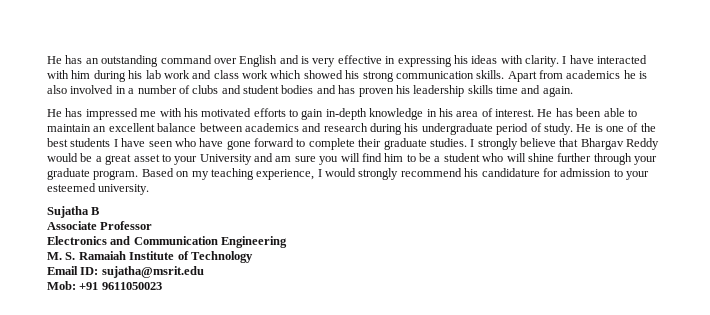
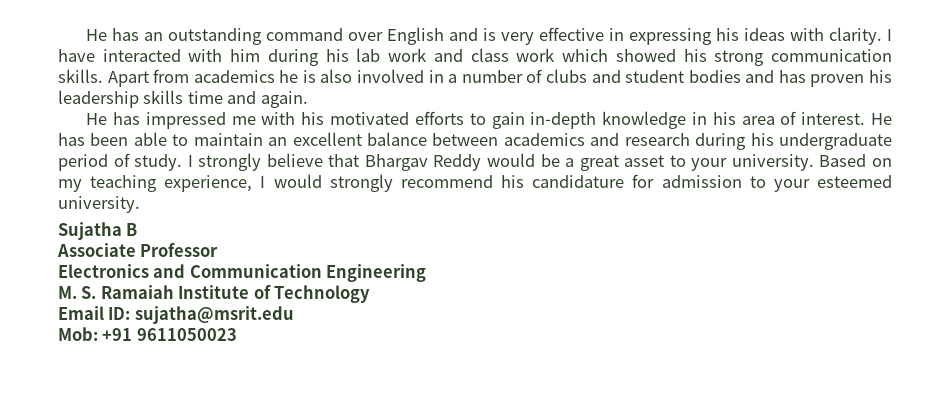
- He is one of the best students I have seen who have gone forward to complete their graduate studies.
- I strongly believe that Bhargav Reddy would be a great asset to your University and am sure you will find him to be a student who will shine further through your graduate program.
+ I strongly believe that Bhargav Reddy would be a great asset to your university.

